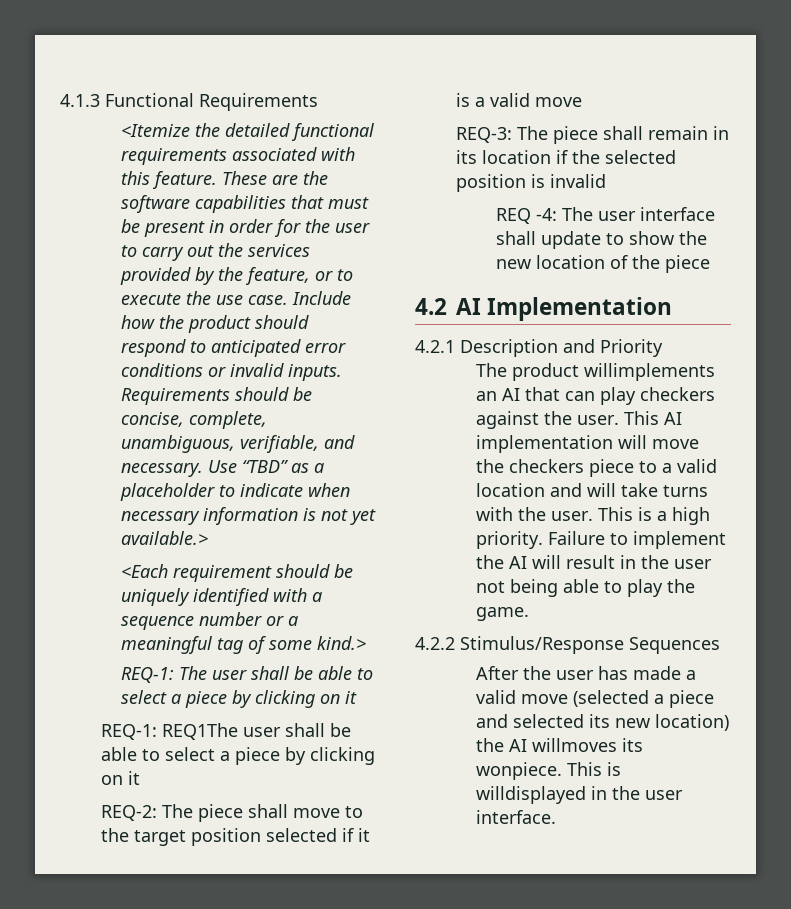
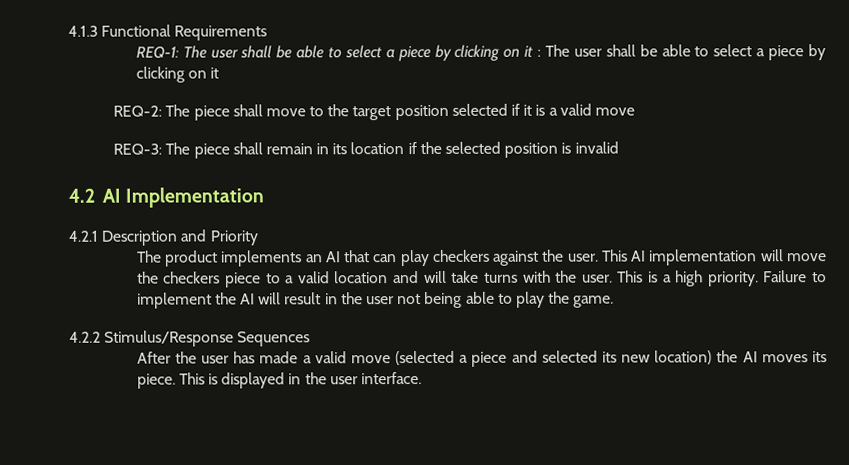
- <Itemize the detailed functional requirements associated with this feature. These are the software capabilities that must be present in order for the user to carry out the services provided by the feature, or to execute the use case. Include how the product should respond to anticipated error conditions or invalid inputs. Requirements should be concise, complete, unambiguous, verifiable, and necessary. Use “TBD” as a placeholder to indicate when necessary information is not yet available.>
- <Each requirement should be uniquely identified with a sequence number or a meaningful tag of some kind.>
- REQ-1: The user shall be able to select a piece by clicking on it
- REQ-1: REQ1The user shall be able to select a piece by clicking on it
+ REQ-1: The user shall be able to select a piece by clicking on it : The user shall be able to select a piece by clicking on it
- REQ -4: The user interface shall update to show the new location of the piece
- The product willimplements an AI that can play checkers against the user.
+ The product implements an AI that can play checkers against the user.
- After the user has made a valid move (selected a piece and selected its new location) the AI willmoves its wonpiece. This is willdisplayed in the user interface.
+ After the user has made a valid move (selected a piece and selected its new location) the AI moves its piece. This is displayed in the user interface.

